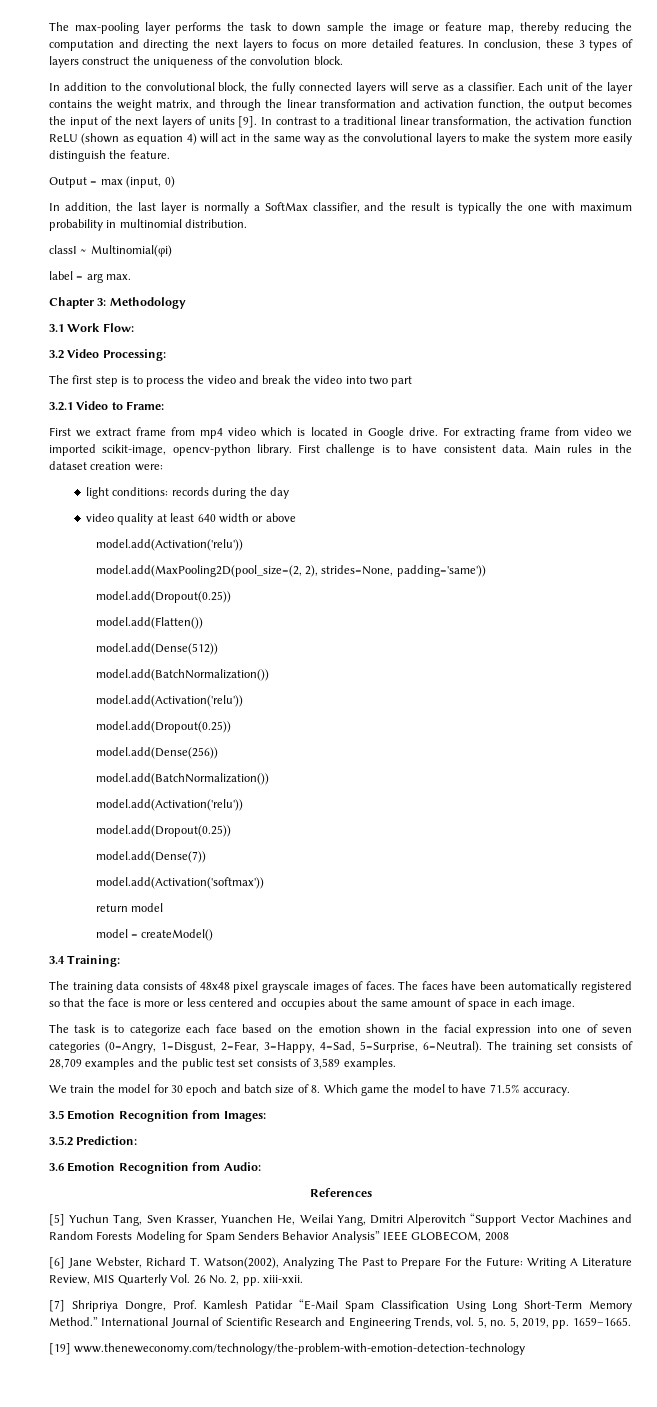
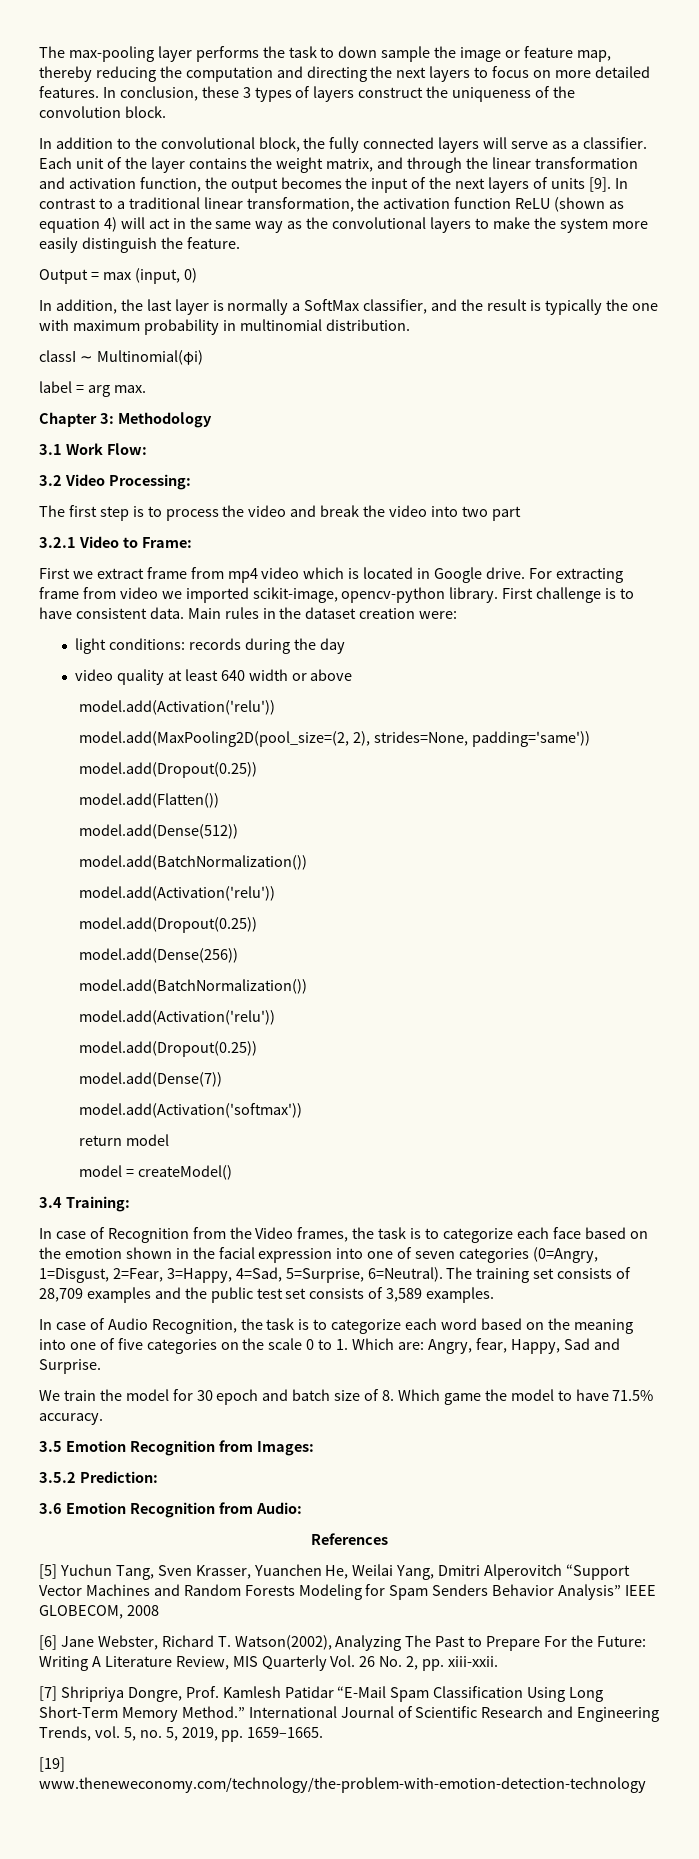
- The training data consists of 48x48 pixel grayscale images of faces. The faces have been automatically registered so that the face is more or less centered and occupies about the same amount of space in each image.
- The task is to categorize each face based on the emotion shown in the facial expression into one of seven categories (0=Angry, 1=Disgust, 2=Fear, 3=Happy, 4=Sad, 5=Surprise, 6=Neutral).
+ In case of Recognition from the Video frames, the task is to categorize each face based on the emotion shown in the facial expression into one of seven categories (0=Angry, 1=Disgust, 2=Fear, 3=Happy, 4=Sad, 5=Surprise, 6=Neutral).
+ In case of Audio Recognition, the task is to categorize each word based on the meaning into one of five categories on the scale 0 to 1. Which are: Angry, fear, Happy, Sad and Surprise.

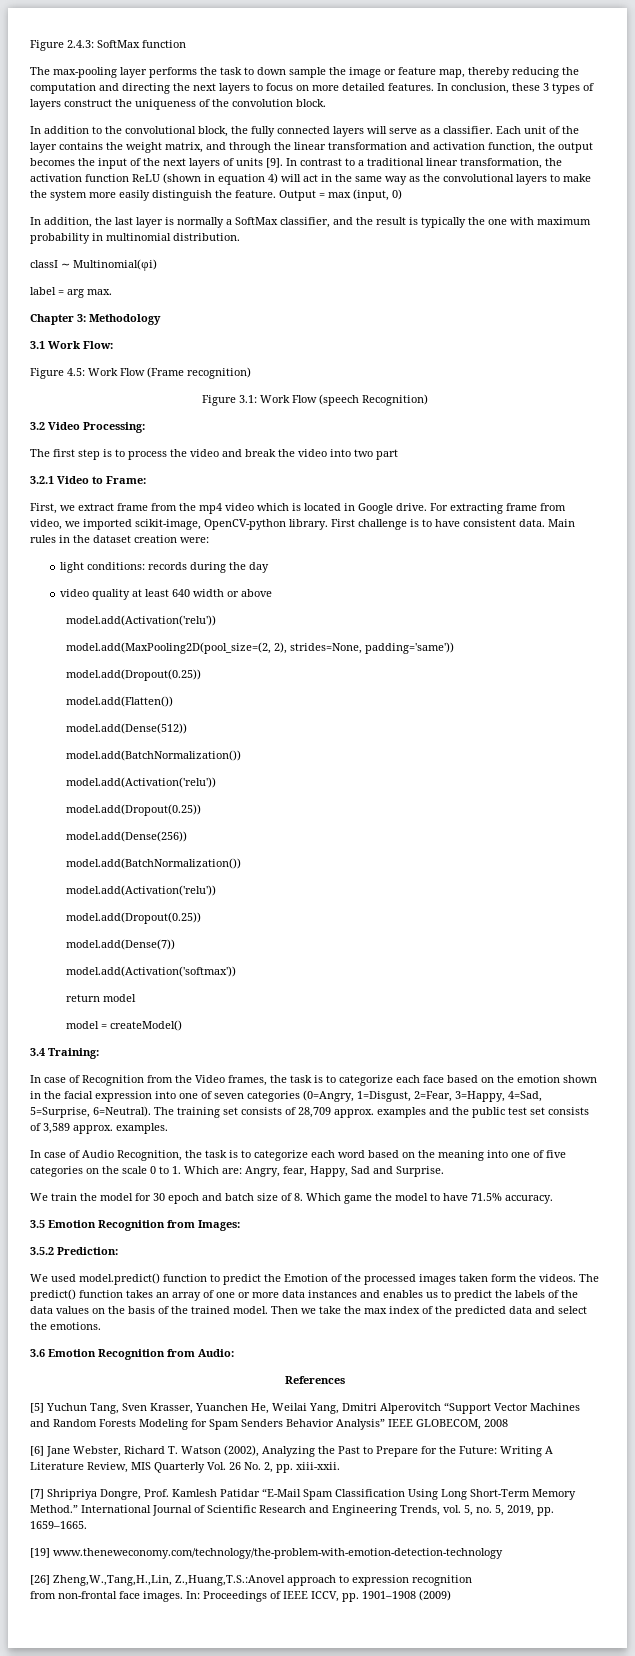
+ Figure 2.4.3: SoftMax function
- In contrast to a traditional linear transformation, the activation function ReLU (shown as equation 4) will act in the same way as the convolutional layers to make the system more easily distinguish the feature.
- Output = max (input, 0)
+ In contrast to a traditional linear transformation, the activation function ReLU (shown in equation 4) will act in the same way as the convolutional layers to make the system more easily distinguish the feature. Output = max (input, 0)
+ Figure 4.5: Work Flow (Frame recognition)
+ Figure 3.1: Work Flow (speech Recognition)
- First we extract frame from mp4 video which is located in Google drive.
+ First, we extract frame from the mp4 video which is located in Google drive.
- For extracting frame from video we imported scikit-image, opencv-python library.
+ For extracting frame from video, we imported scikit-image, OpenCV-python library.
- The training set consists of 28,709 examples and the public test set consists of 3,589 examples.
+ The training set consists of 28,709 approx. examples and the public test set consists of 3,589 approx. examples.
+ We used model.predict() function to predict the Emotion of the processed images taken form the videos. The predict() function takes an array of one or more data instances and enables us to predict the labels of the data values on the basis of the trained model. Then we take the max index of the predicted data and select the emotions.
- [6] Jane Webster, Richard T. Watson(2002), Analyzing The Past to Prepare For the Future: Writing A Literature Review, MIS Quarterly Vol. 26 No. 2, pp. xiii-xxii.
+ [6] Jane Webster, Richard T. Watson (2002), Analyzing the Past to Prepare for the Future: Writing A Literature Review, MIS Quarterly Vol. 26 No. 2, pp. xiii-xxii.
+ [26] Zheng,W.,Tang,H.,Lin, Z.,Huang,T.S.:Anovel approach to expression recognition
+ from non-frontal face images. In: Proceedings of IEEE ICCV, pp. 1901–1908 (2009)

